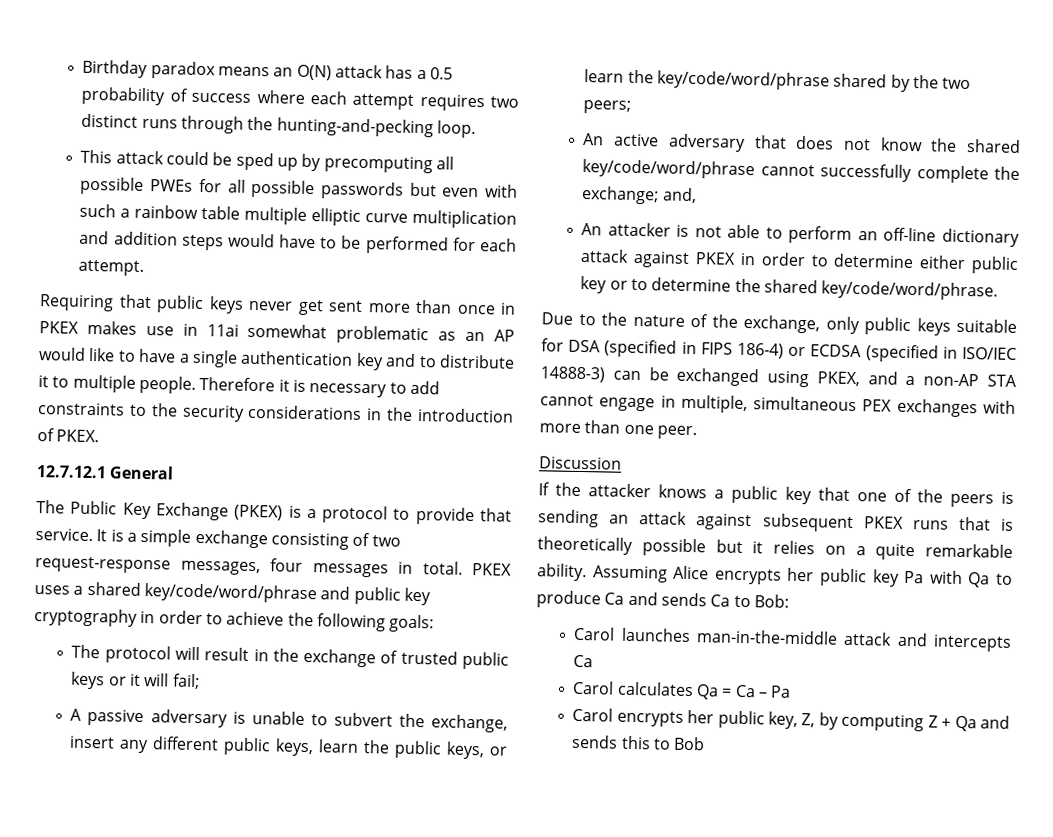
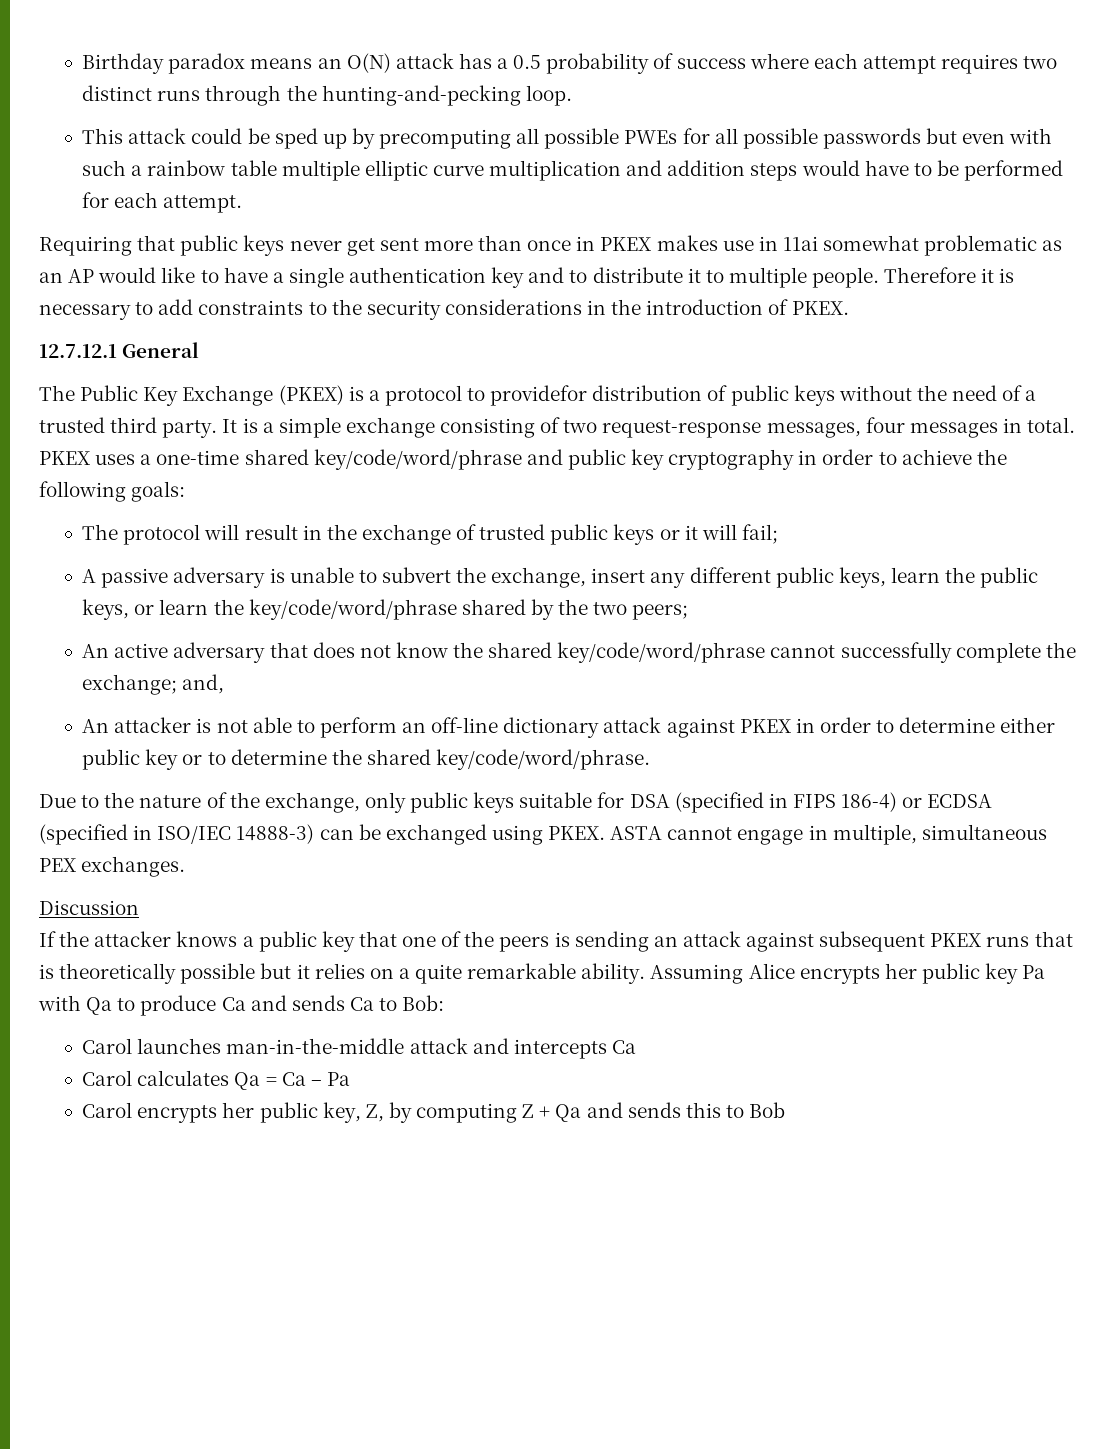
- The Public Key Exchange (PKEX) is a protocol to provide that service.
+ The Public Key Exchange (PKEX) is a protocol to providefor distribution of public keys without the need of a trusted third party.
- PKEX uses a shared key/code/word/phrase and public key cryptography in order to achieve the following goals:
+ PKEX uses a one-time shared key/code/word/phrase and public key cryptography in order to achieve the following goals:
- Due to the nature of the exchange, only public keys suitable for DSA (specified in FIPS 186-4) or ECDSA (specified in ISO/IEC 14888-3) can be exchanged using PKEX, and a non-AP STA cannot engage in multiple, simultaneous PEX exchanges with more than one peer.
+ Due to the nature of the exchange, only public keys suitable for DSA (specified in FIPS 186-4) or ECDSA (specified in ISO/IEC 14888-3) can be exchanged using PKEX. ASTA cannot engage in multiple, simultaneous PEX exchanges.

